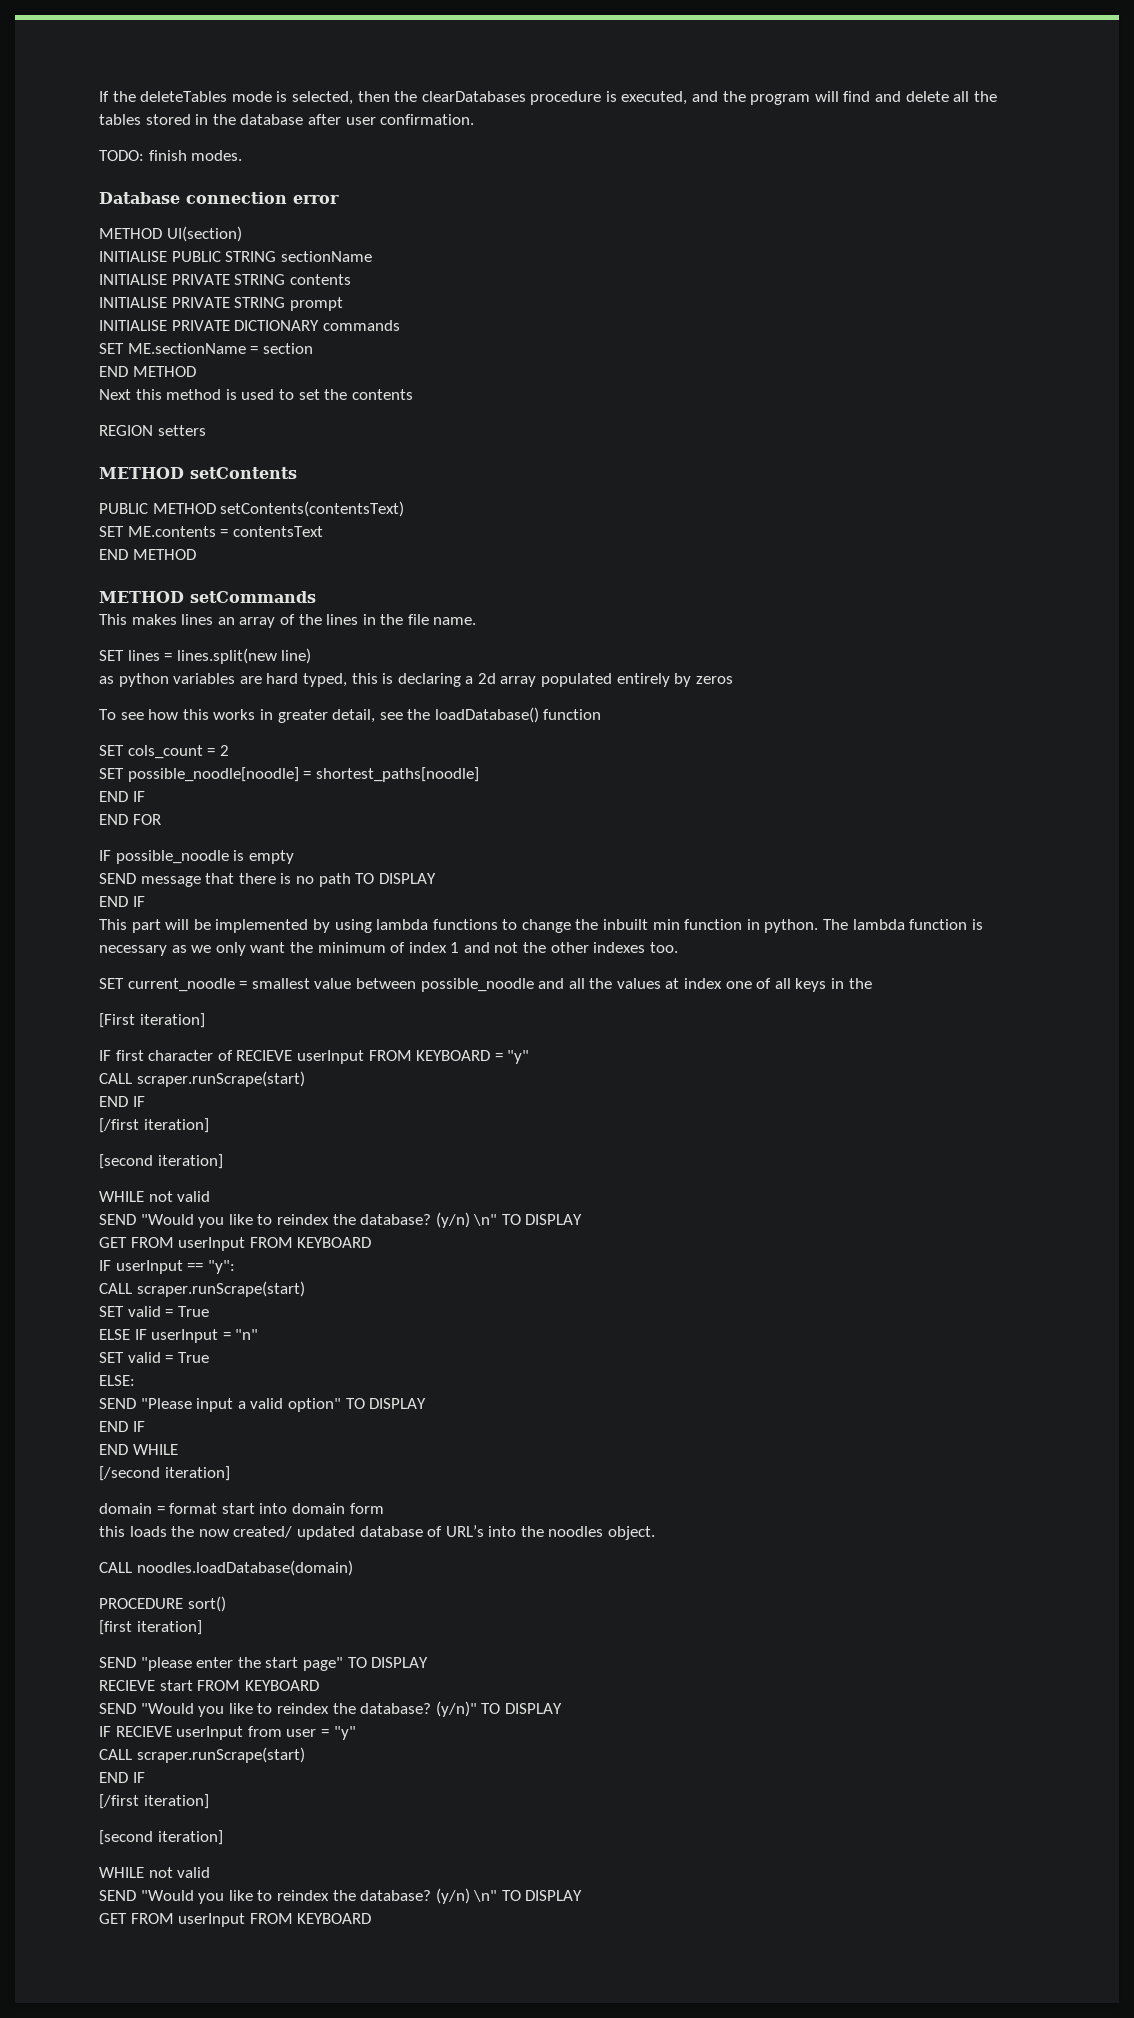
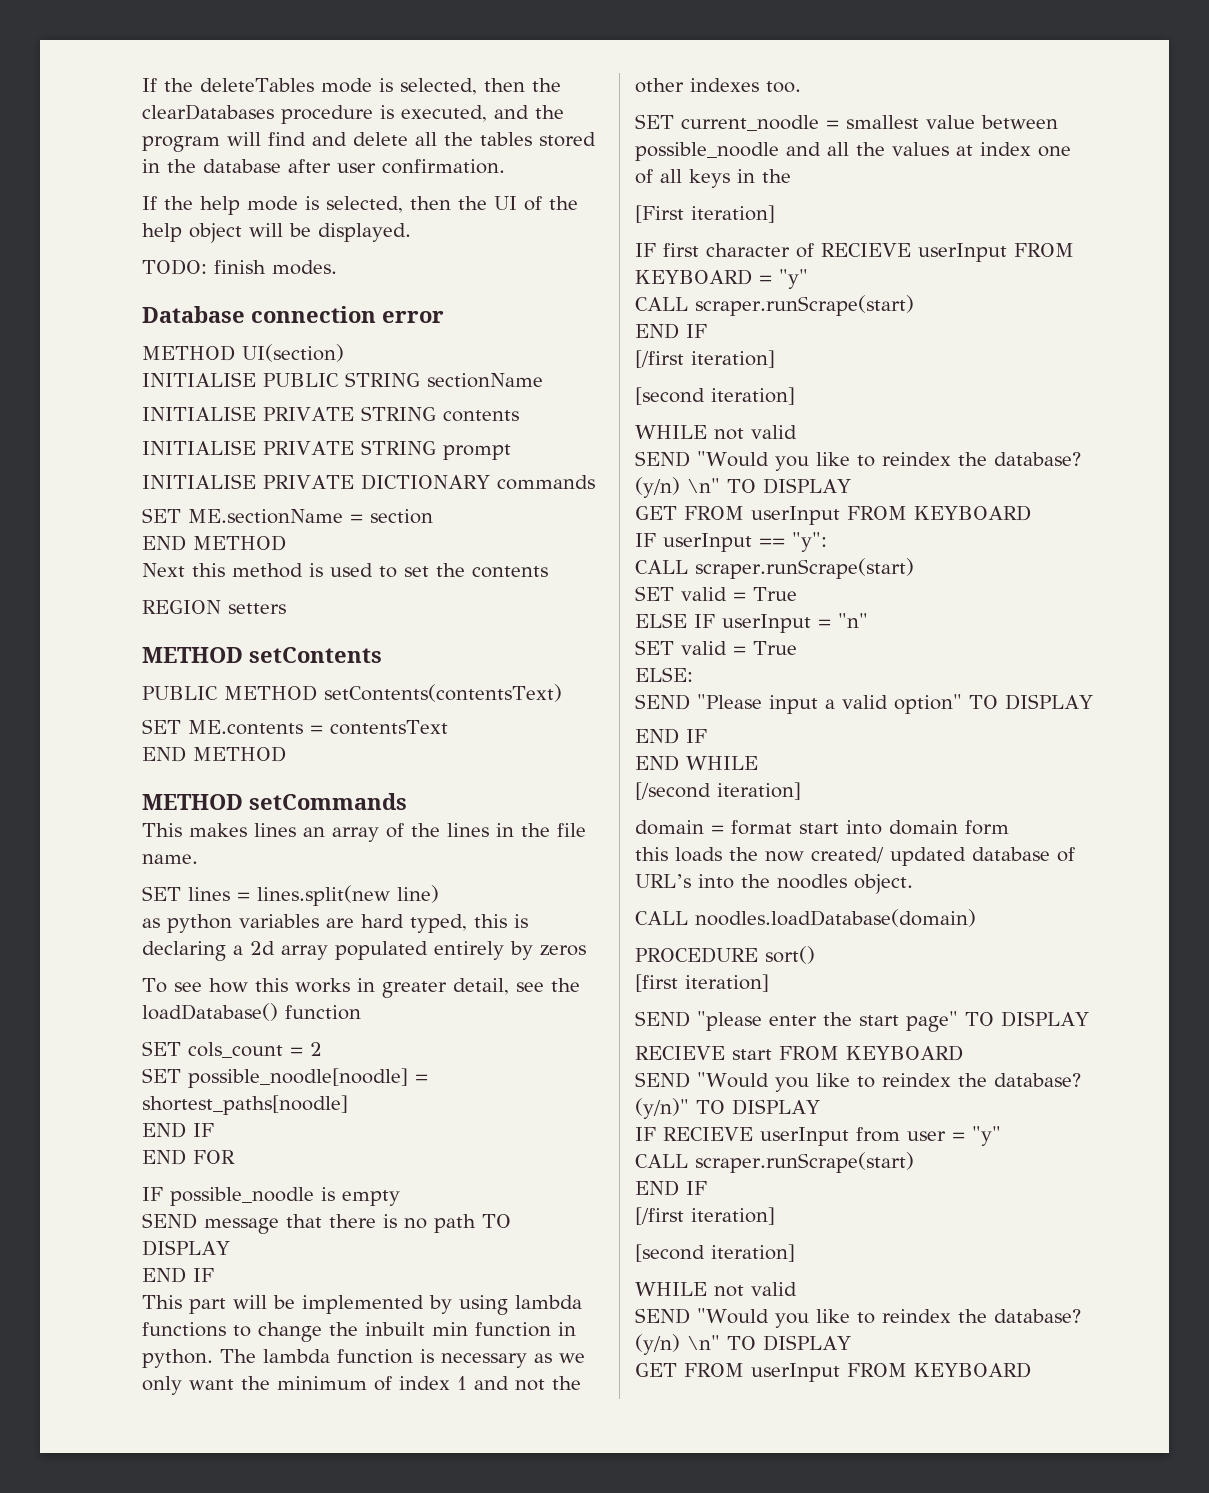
+ If the help mode is selected, then the UI of the help object will be displayed.

